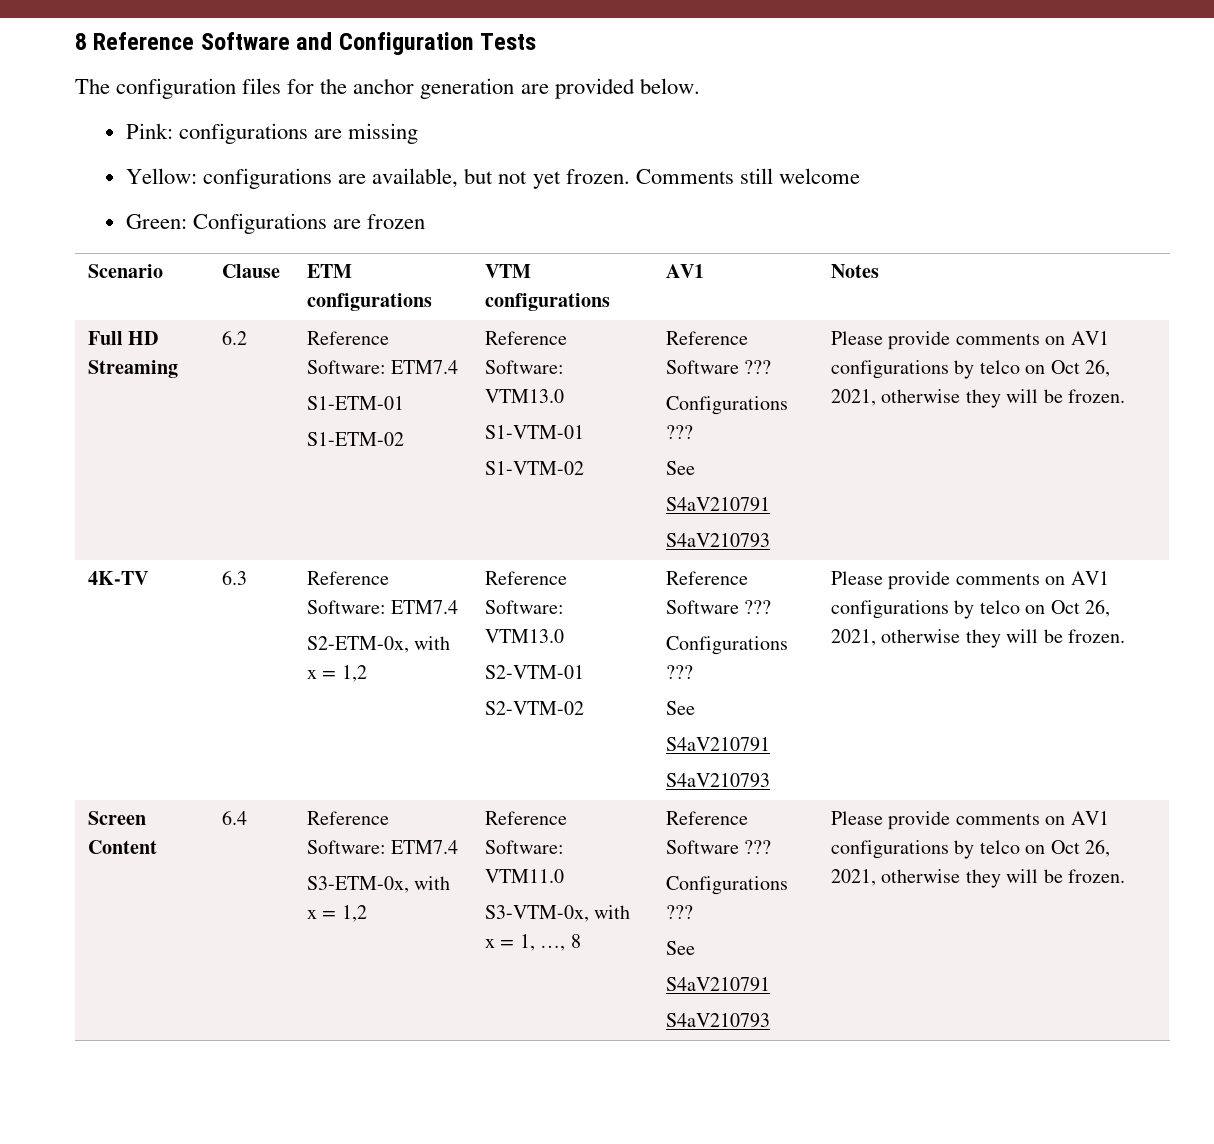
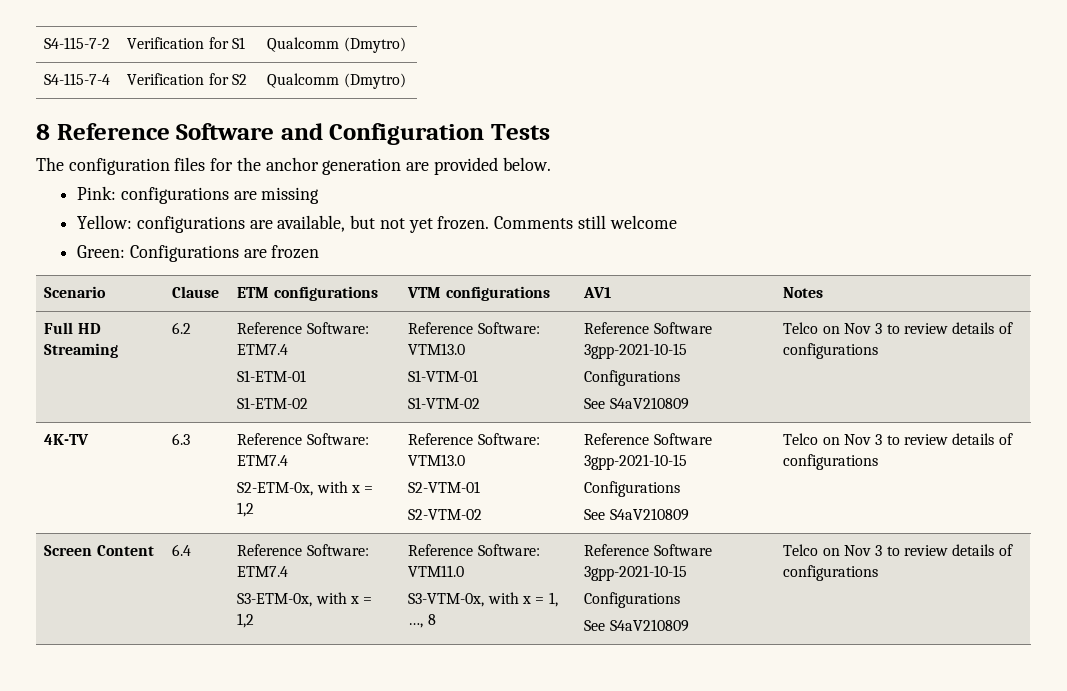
+ S4-115-7-2 | Verification for S1 | Qualcomm (Dmytro)
+ S4-115-7-4 | Verification for S2 | Qualcomm (Dmytro)
  Full HD Streaming | 6.2 | Reference Software: ETM7.4
  S1-ETM-01
  S1-ETM-02 | Reference Software: VTM13.0
  S1-VTM-01
- S1-VTM-02 | Reference Software ???
- Configurations ???
- See
- S4aV210791
- S4aV210793 | Please provide comments on AV1 configurations by telco on Oct 26, 2021, otherwise they will be frozen.
+ S1-VTM-02 | Reference Software 3gpp-2021-10-15
+ Configurations
+ See S4aV210809 | Telco on Nov 3 to review details of configurations
  4K-TV | 6.3 | Reference Software: ETM7.4
  S2-ETM-0x, with x = 1,2 | Reference Software: VTM13.0
  S2-VTM-01
- S2-VTM-02 | Reference Software ???
- Configurations ???
- See
- S4aV210791
- S4aV210793 | Please provide comments on AV1 configurations by telco on Oct 26, 2021, otherwise they will be frozen.
+ S2-VTM-02 | Reference Software 3gpp-2021-10-15
+ Configurations
+ See S4aV210809 | Telco on Nov 3 to review details of configurations
- S3-VTM-0x, with x = 1, …, 8 | Reference Software ???
- Configurations ???
- See
- S4aV210791
- S4aV210793 | Please provide comments on AV1 configurations by telco on Oct 26, 2021, otherwise they will be frozen.
+ S3-VTM-0x, with x = 1, …, 8 | Reference Software 3gpp-2021-10-15
+ Configurations
+ See S4aV210809 | Telco on Nov 3 to review details of configurations

